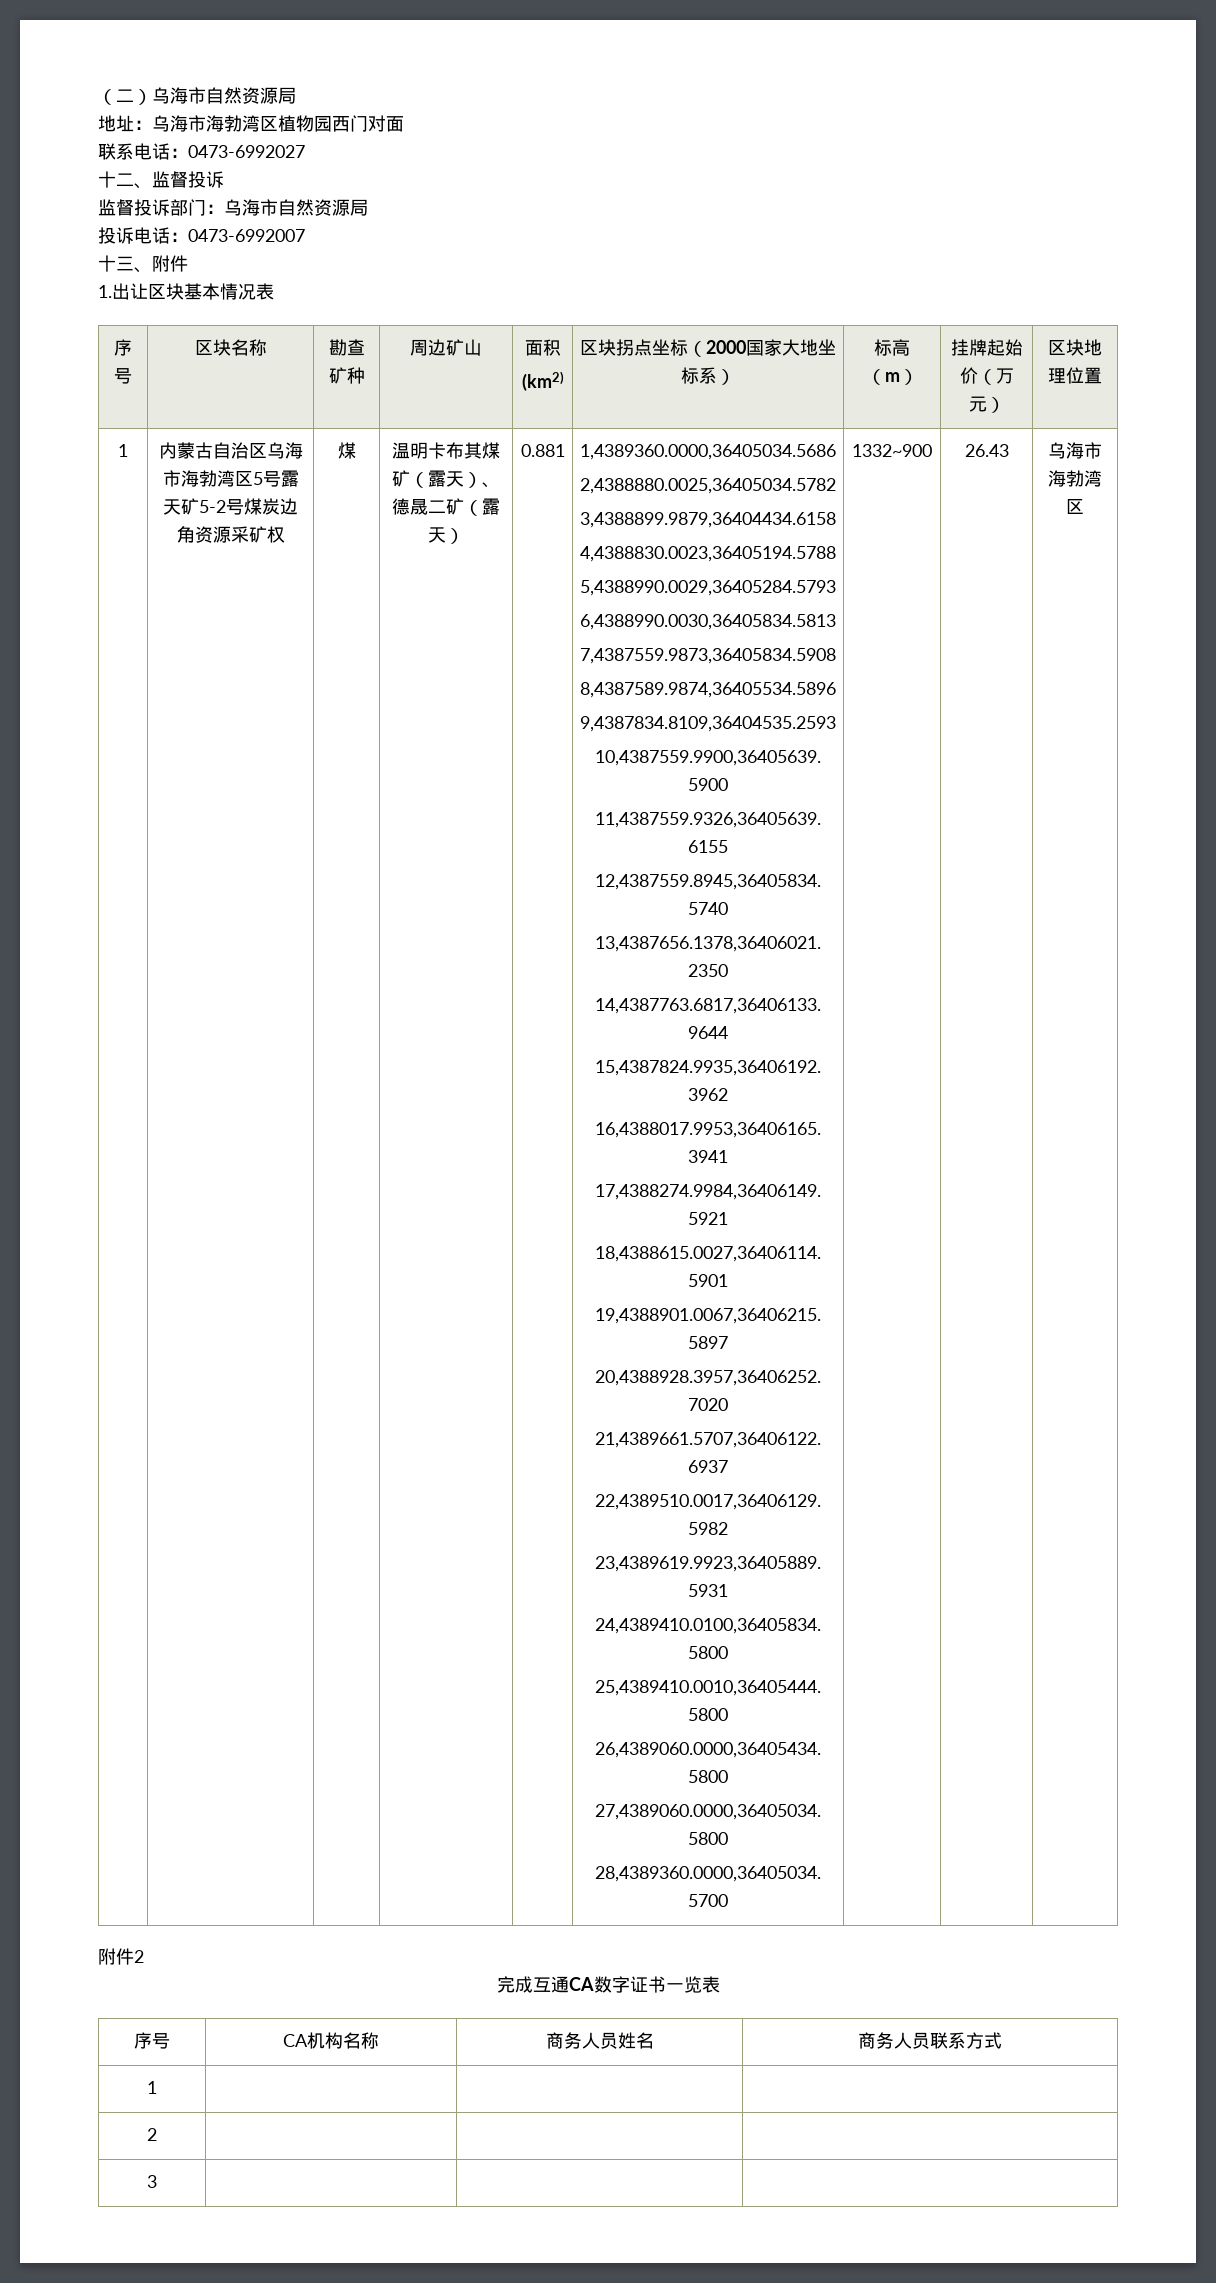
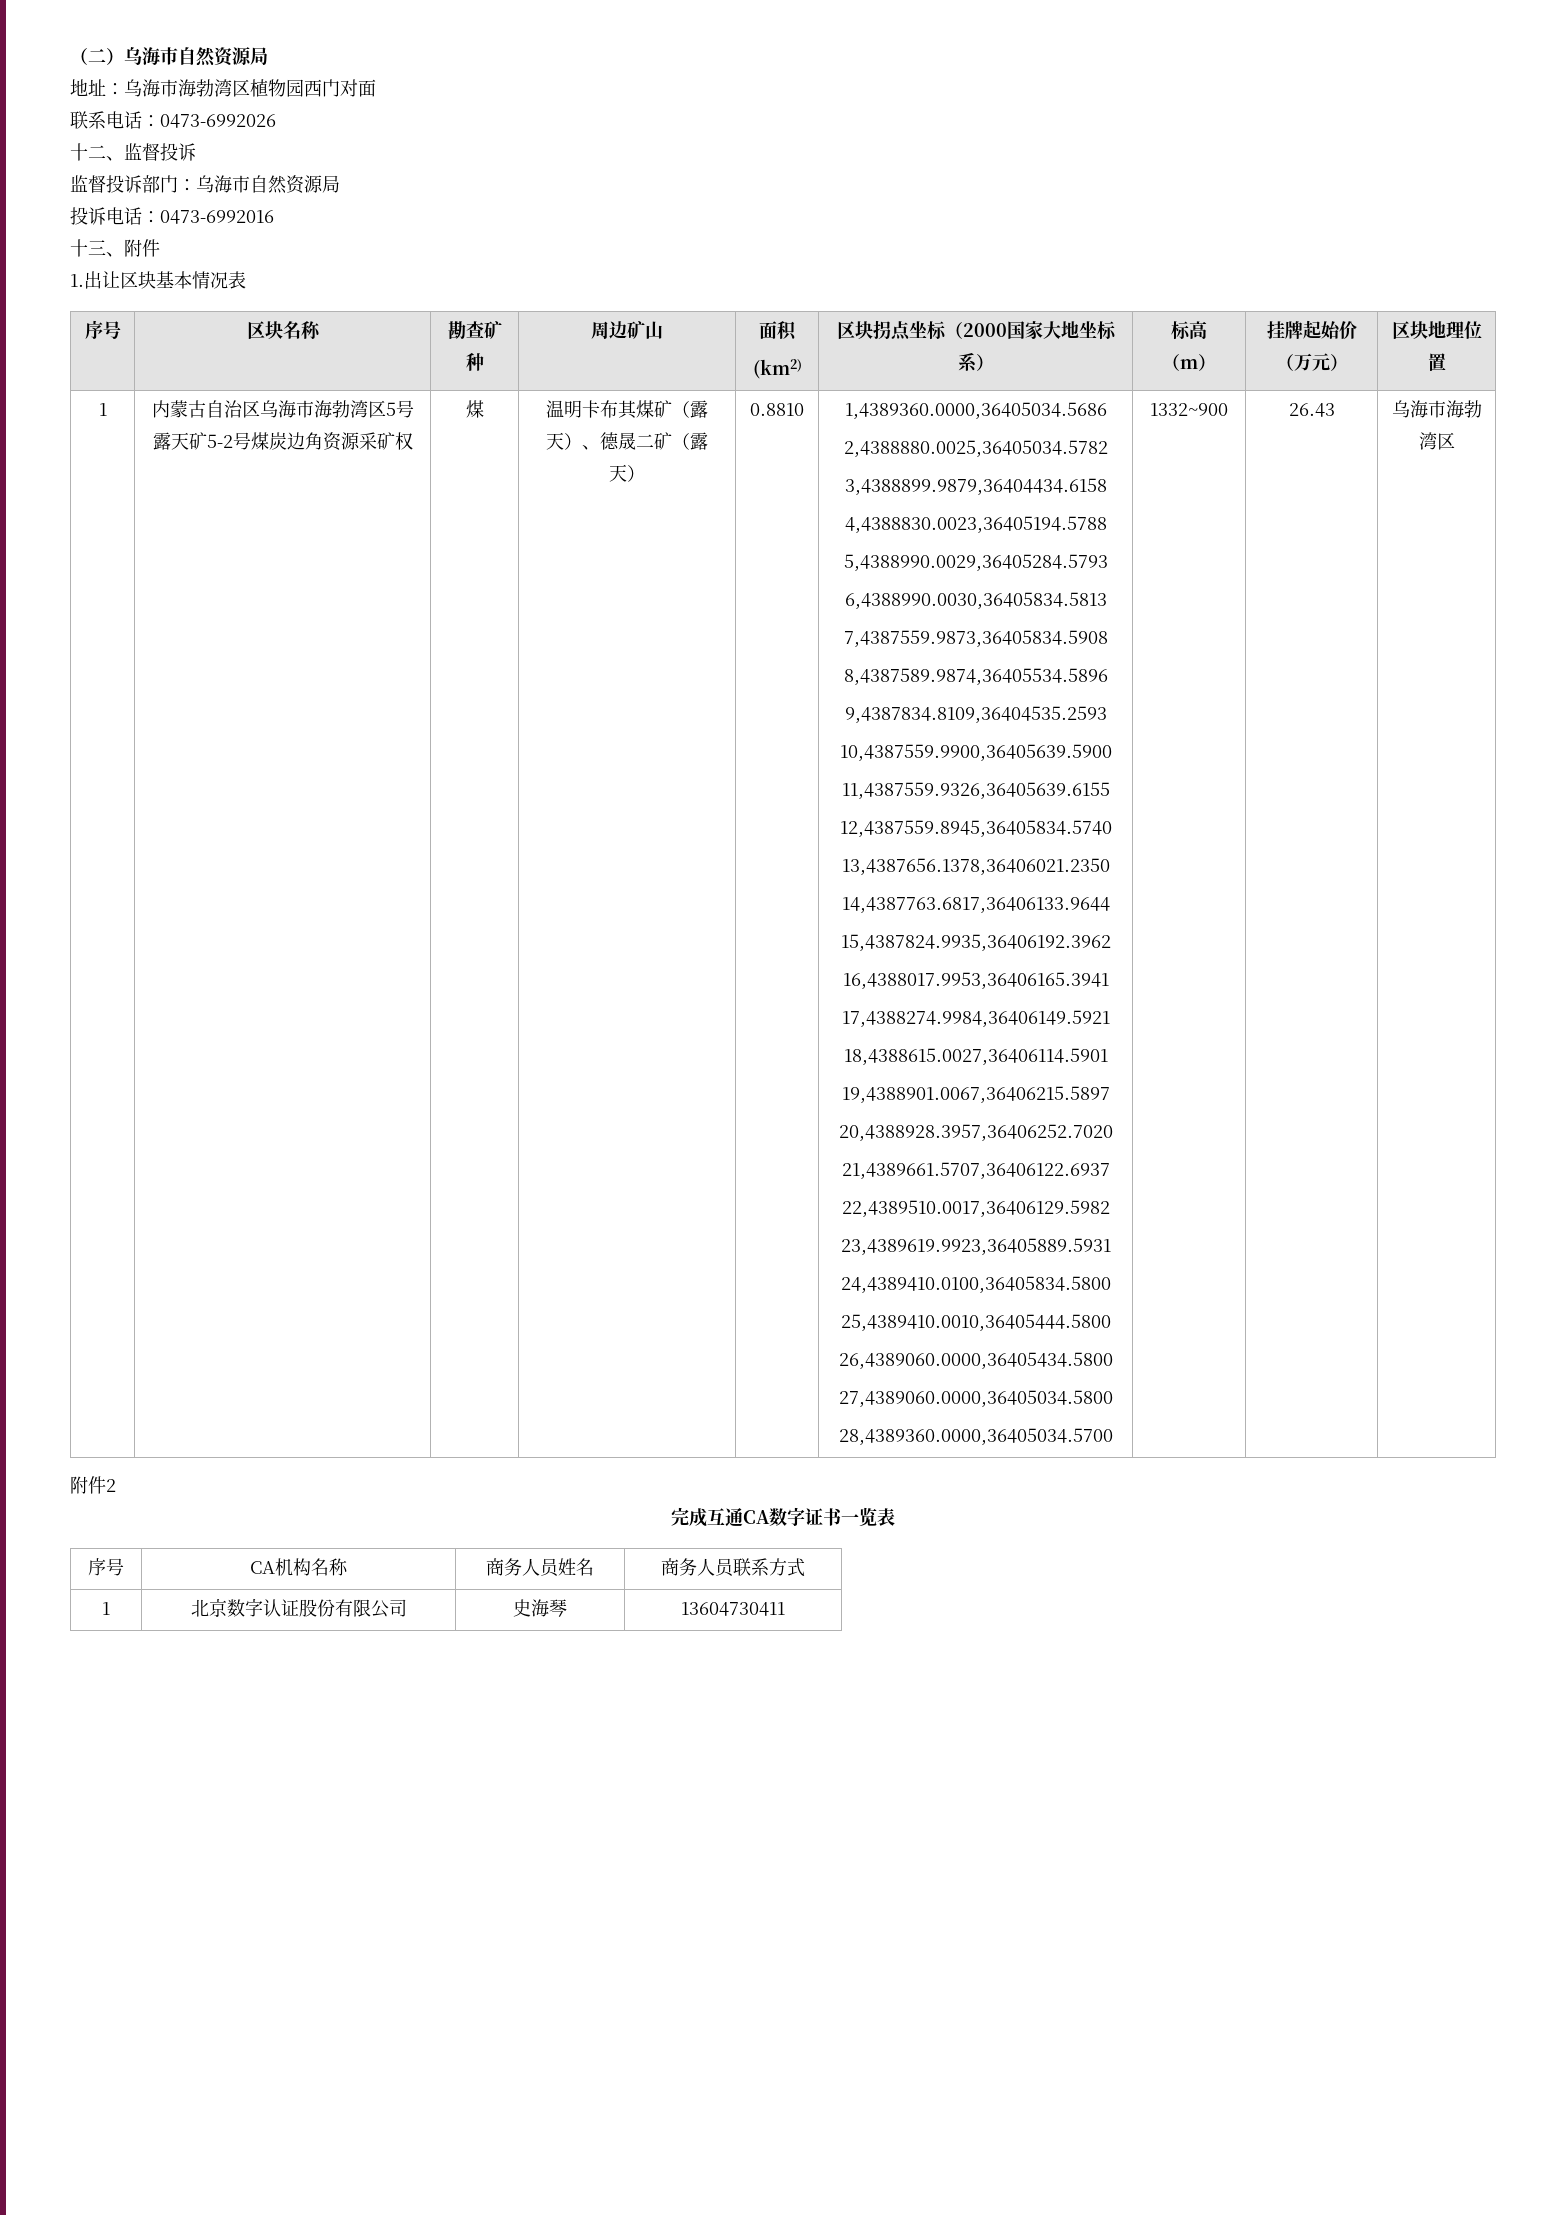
- 联系电话：0473-6992027
+ 联系电话：0473-6992026
- 投诉电话：0473-6992007
+ 投诉电话：0473-6992016
- 0.881
+ 0.8810
- 1 | | |
- 2 | | |
- 3 | | |
+ 1 | 北京数字认证股份有限公司 | 史海琴 | 13604730411

